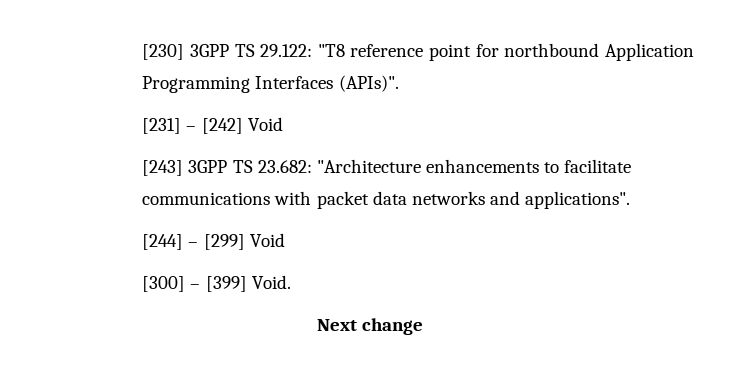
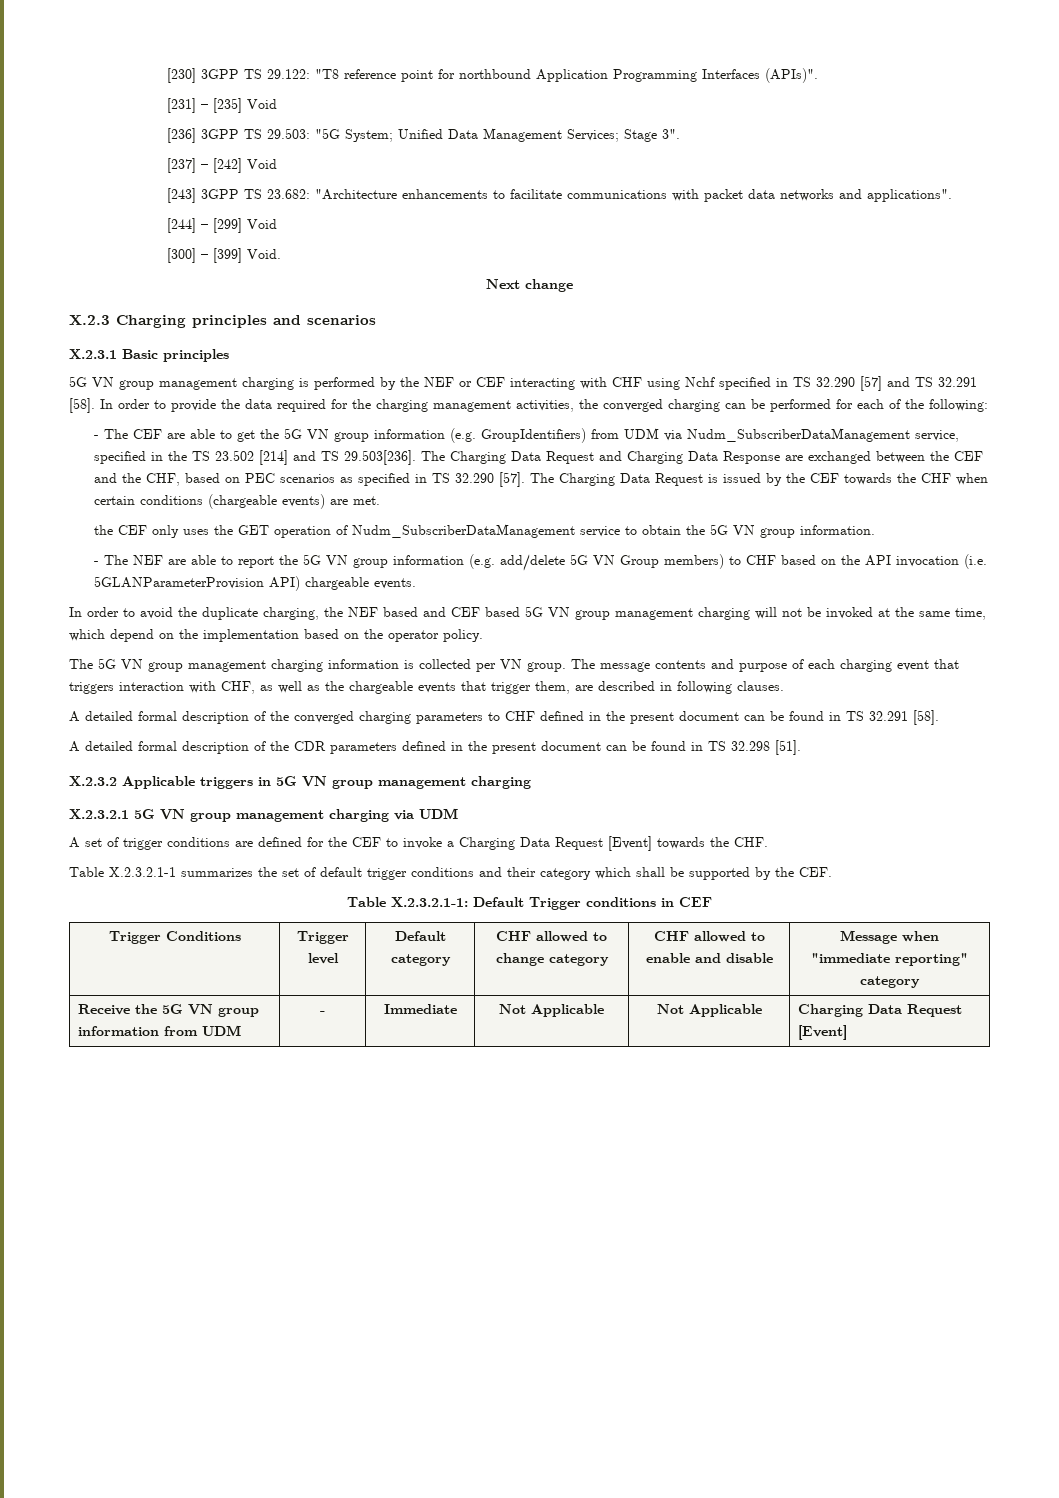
- [231] – [242] Void
+ [231] – [235] Void
+ [236] 3GPP TS 29.503: "5G System; Unified Data Management Services; Stage 3".
+ [237] – [242] Void
+ X.2.3 Charging principles and scenarios
+ X.2.3.1 Basic principles
+ 5G VN group management charging is performed by the NEF or CEF interacting with CHF using Nchf specified in TS 32.290 [57] and TS 32.291 [58]. In order to provide the data required for the charging management activities, the converged charging can be performed for each of the following:
+ - The CEF are able to get the 5G VN group information (e.g. GroupIdentifiers) from UDM via Nudm_SubscriberDataManagement service, specified in the TS 23.502 [214] and TS 29.503[236]. The Charging Data Request and Charging Data Response are exchanged between the CEF and the CHF, based on PEC scenarios as specified in TS 32.290 [57]. The Charging Data Request is issued by the CEF towards the CHF when certain conditions (chargeable events) are met.
+ the CEF only uses the GET operation of Nudm_SubscriberDataManagement service to obtain the 5G VN group information.
+ - The NEF are able to report the 5G VN group information (e.g. add/delete 5G VN Group members) to CHF based on the API invocation (i.e. 5GLANParameterProvision API) chargeable events.
+ In order to avoid the duplicate charging, the NEF based and CEF based 5G VN group management charging will not be invoked at the same time, which depend on the implementation based on the operator policy.
+ The 5G VN group management charging information is collected per VN group. The message contents and purpose of each charging event that triggers interaction with CHF, as well as the chargeable events that trigger them, are described in following clauses.
+ A detailed formal description of the converged charging parameters to CHF defined in the present document can be found in TS 32.291 [58].
+ A detailed formal description of the CDR parameters defined in the present document can be found in TS 32.298 [51].
+ X.2.3.2 Applicable triggers in 5G VN group management charging
+ X.2.3.2.1 5G VN group management charging via UDM
+ A set of trigger conditions are defined for the CEF to invoke a Charging Data Request [Event] towards the CHF.
+ Table X.2.3.2.1-1 summarizes the set of default trigger conditions and their category which shall be supported by the CEF.
+ Table X.2.3.2.1-1: Default Trigger conditions in CEF
+ Trigger Conditions | Trigger level | Default category | CHF allowed to change category | CHF allowed to enable and disable | Message when "immediate reporting" category
+ Receive the 5G VN group information from UDM | - | Immediate | Not Applicable | Not Applicable | Charging Data Request [Event]

